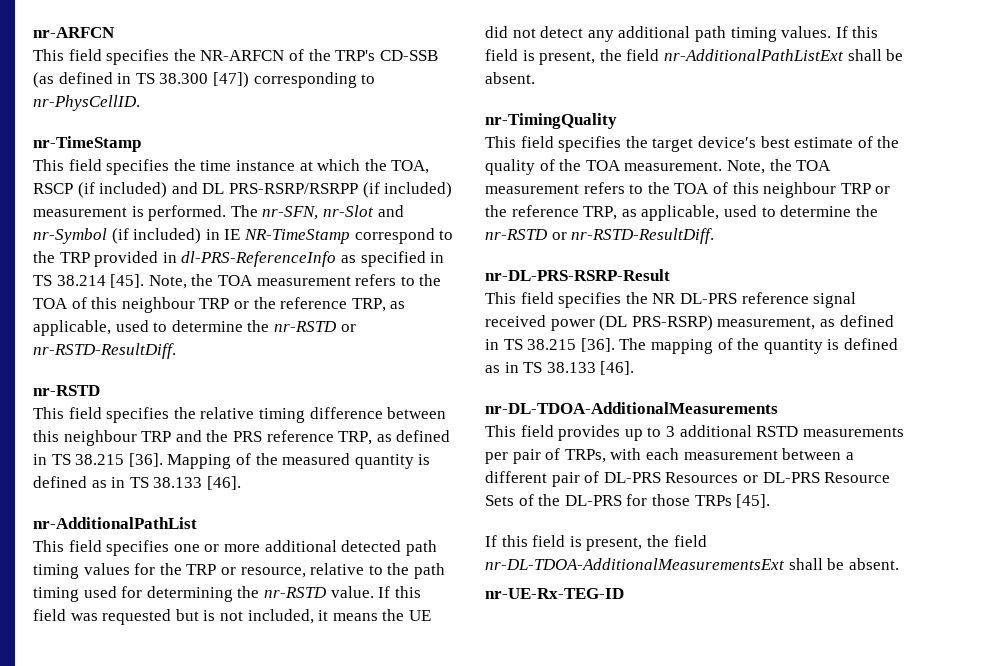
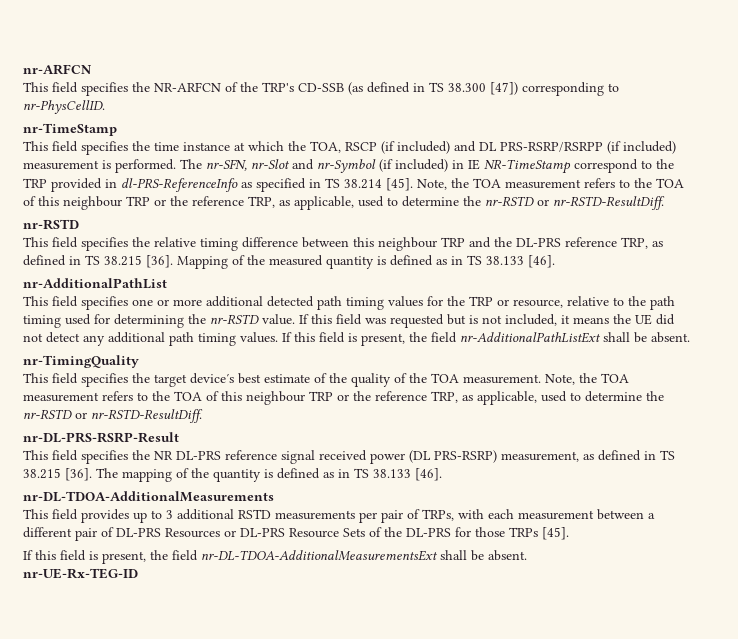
- This field specifies the relative timing difference between this neighbour TRP and the PRS reference TRP, as defined in TS 38.215 [36].
+ This field specifies the relative timing difference between this neighbour TRP and the DL-PRS reference TRP, as defined in TS 38.215 [36].

